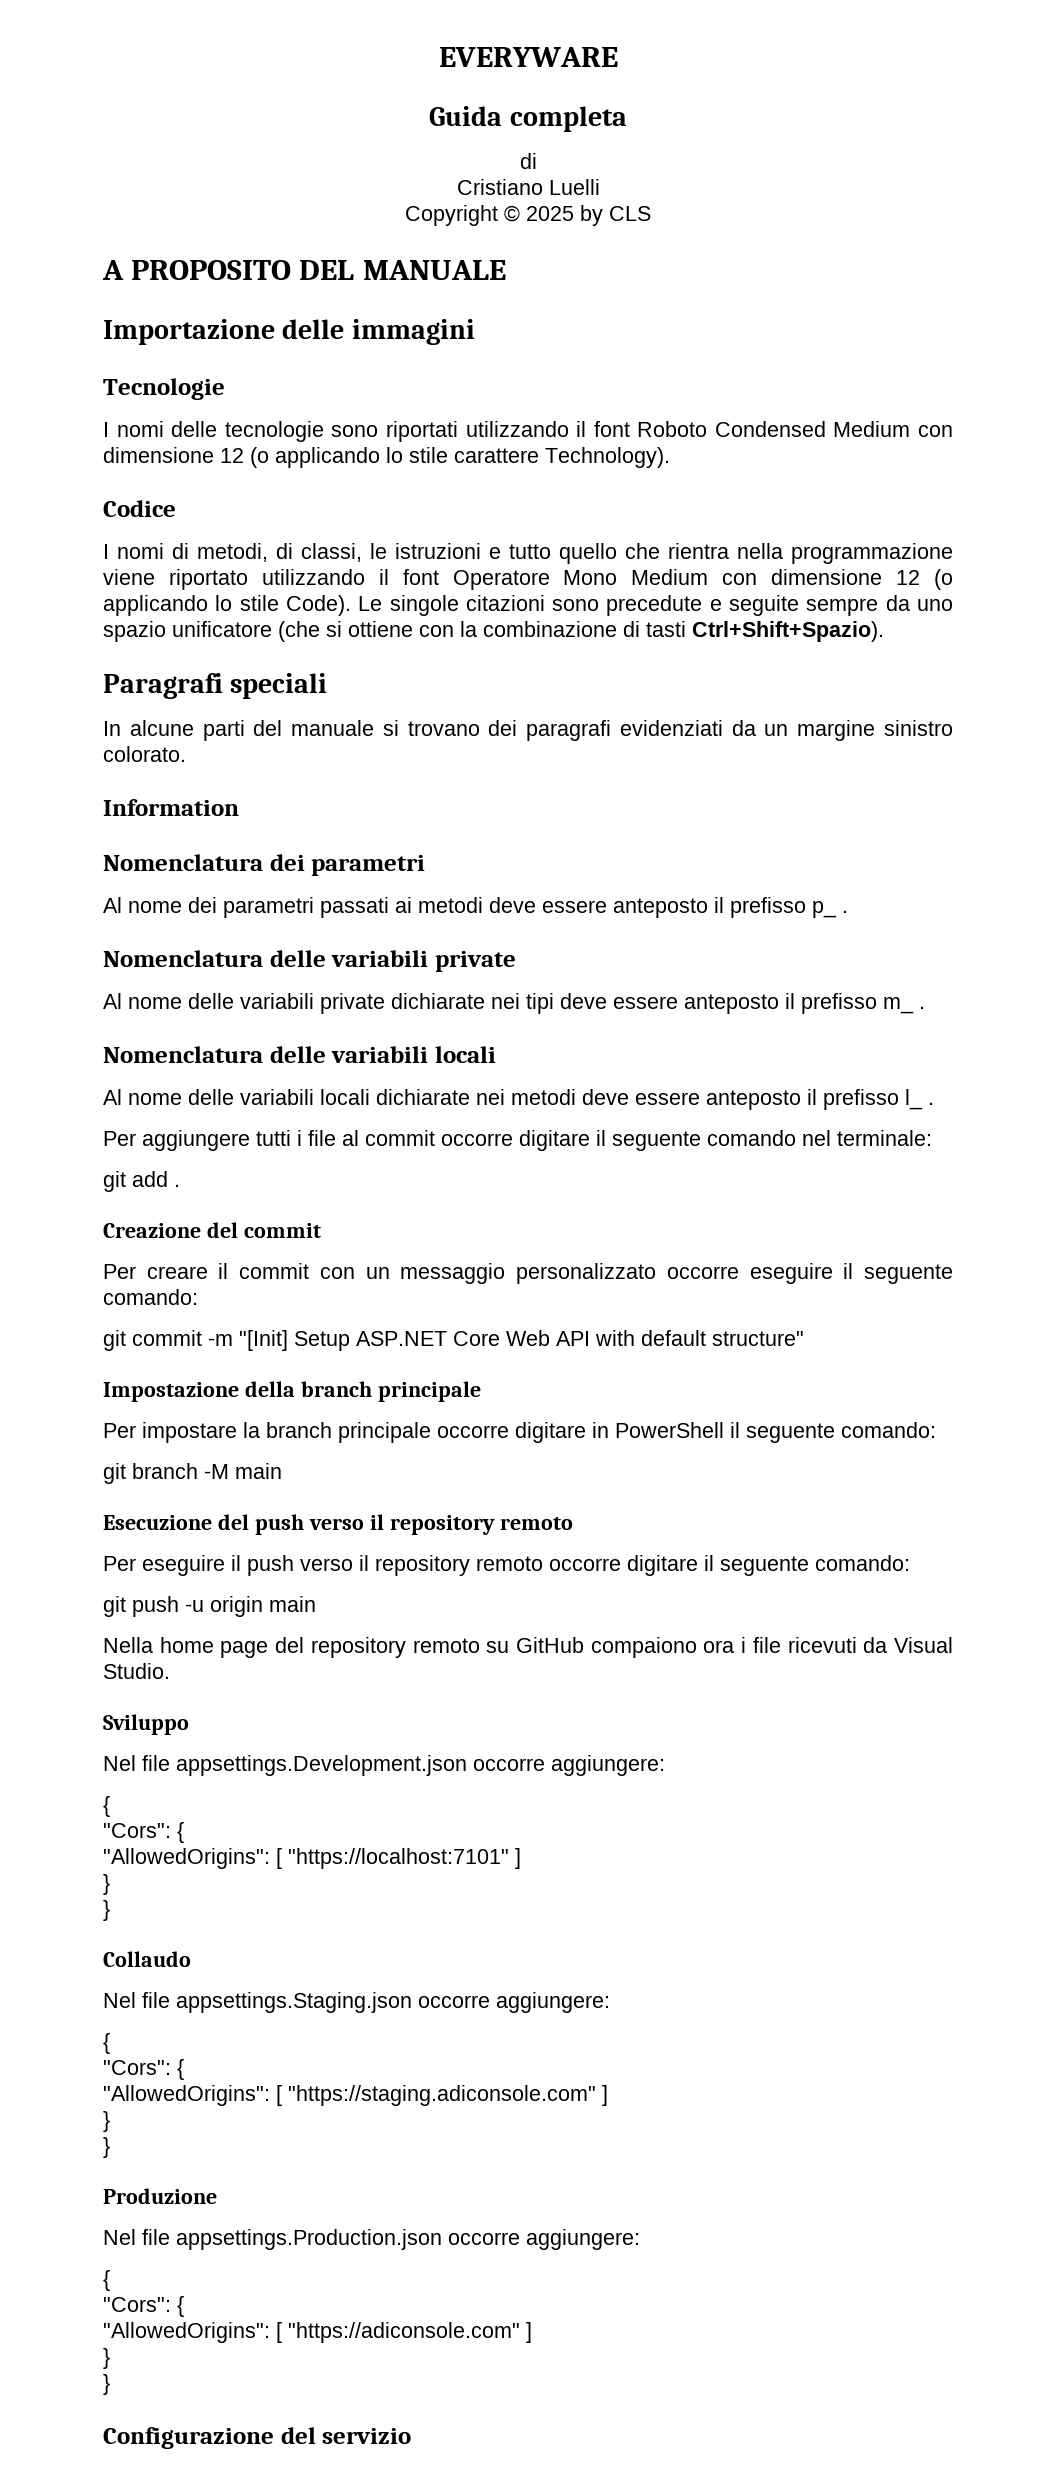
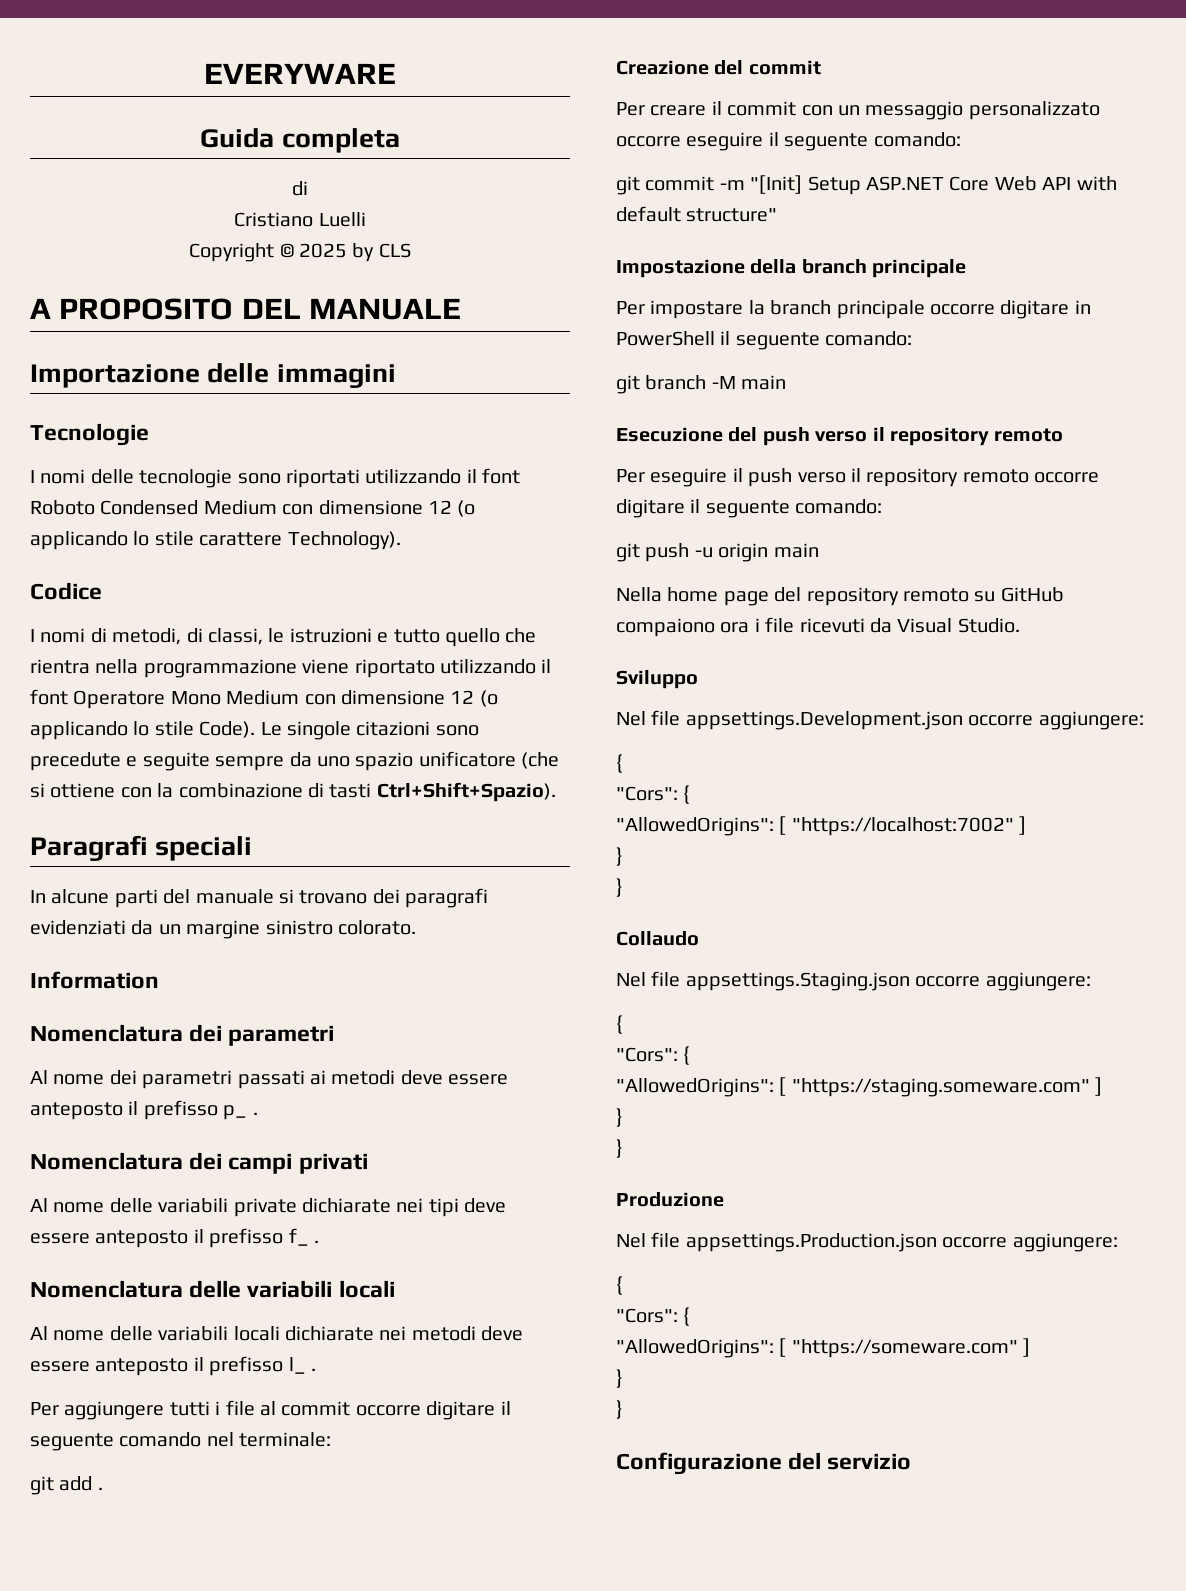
- Nomenclatura delle variabili private
+ Nomenclatura dei campi privati
- Al nome delle variabili private dichiarate nei tipi deve essere anteposto il prefisso m_ .
+ Al nome delle variabili private dichiarate nei tipi deve essere anteposto il prefisso f_ .
- "AllowedOrigins": [ "https://localhost:7101" ]
+ "AllowedOrigins": [ "https://localhost:7002" ]
- "AllowedOrigins": [ "https://staging.adiconsole.com" ]
+ "AllowedOrigins": [ "https://staging.someware.com" ]
- "AllowedOrigins": [ "https://adiconsole.com" ]
+ "AllowedOrigins": [ "https://someware.com" ]

